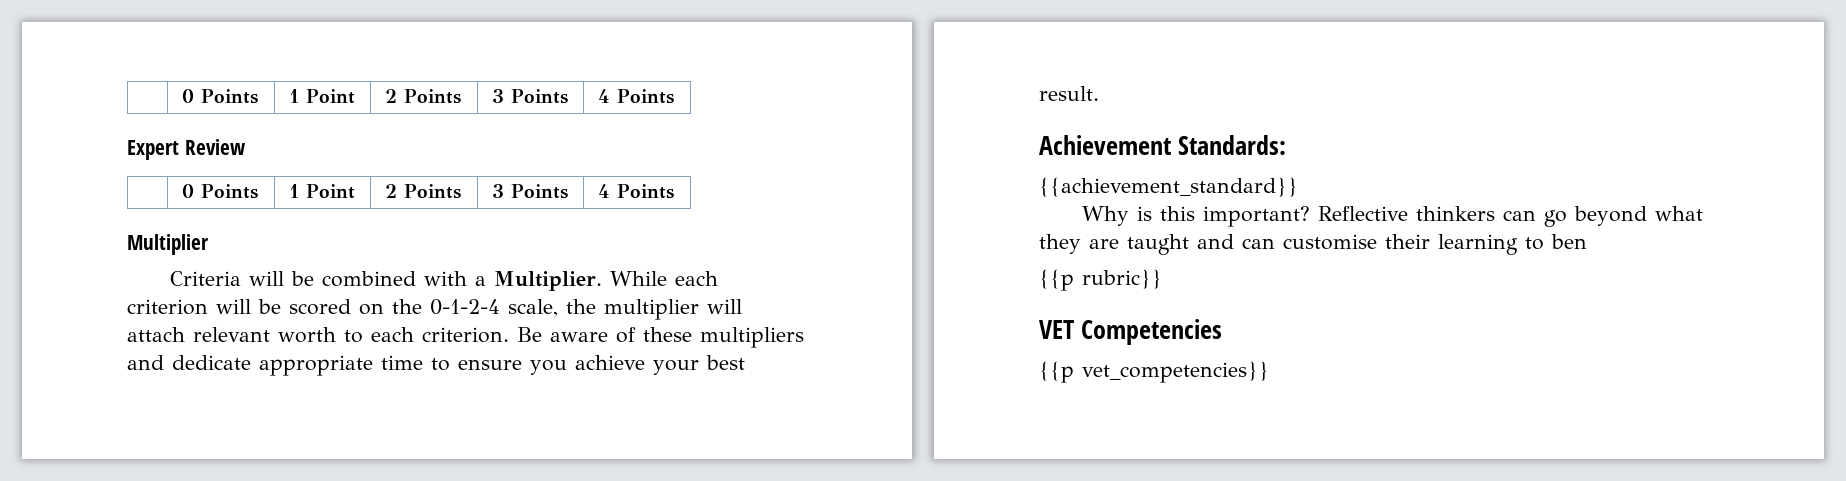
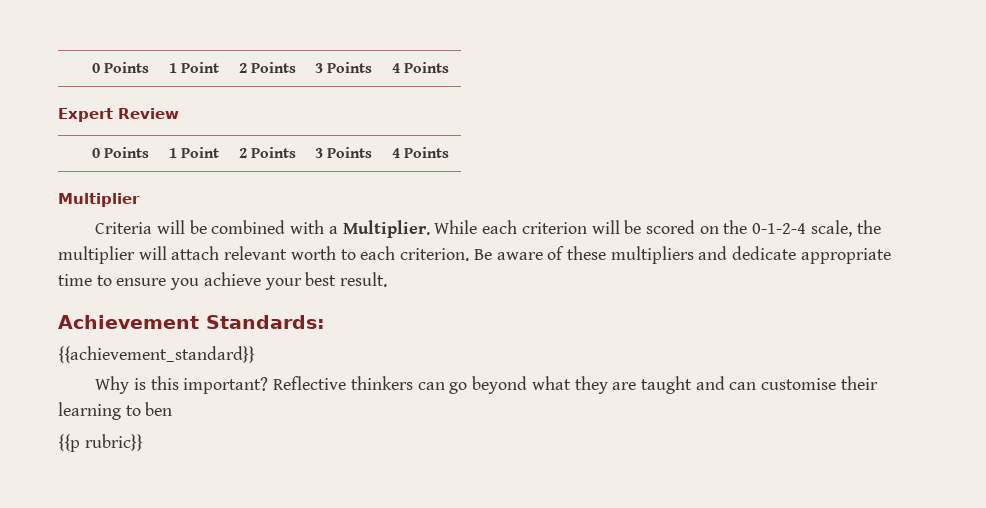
- VET Competencies
- {{p vet_competencies}}

